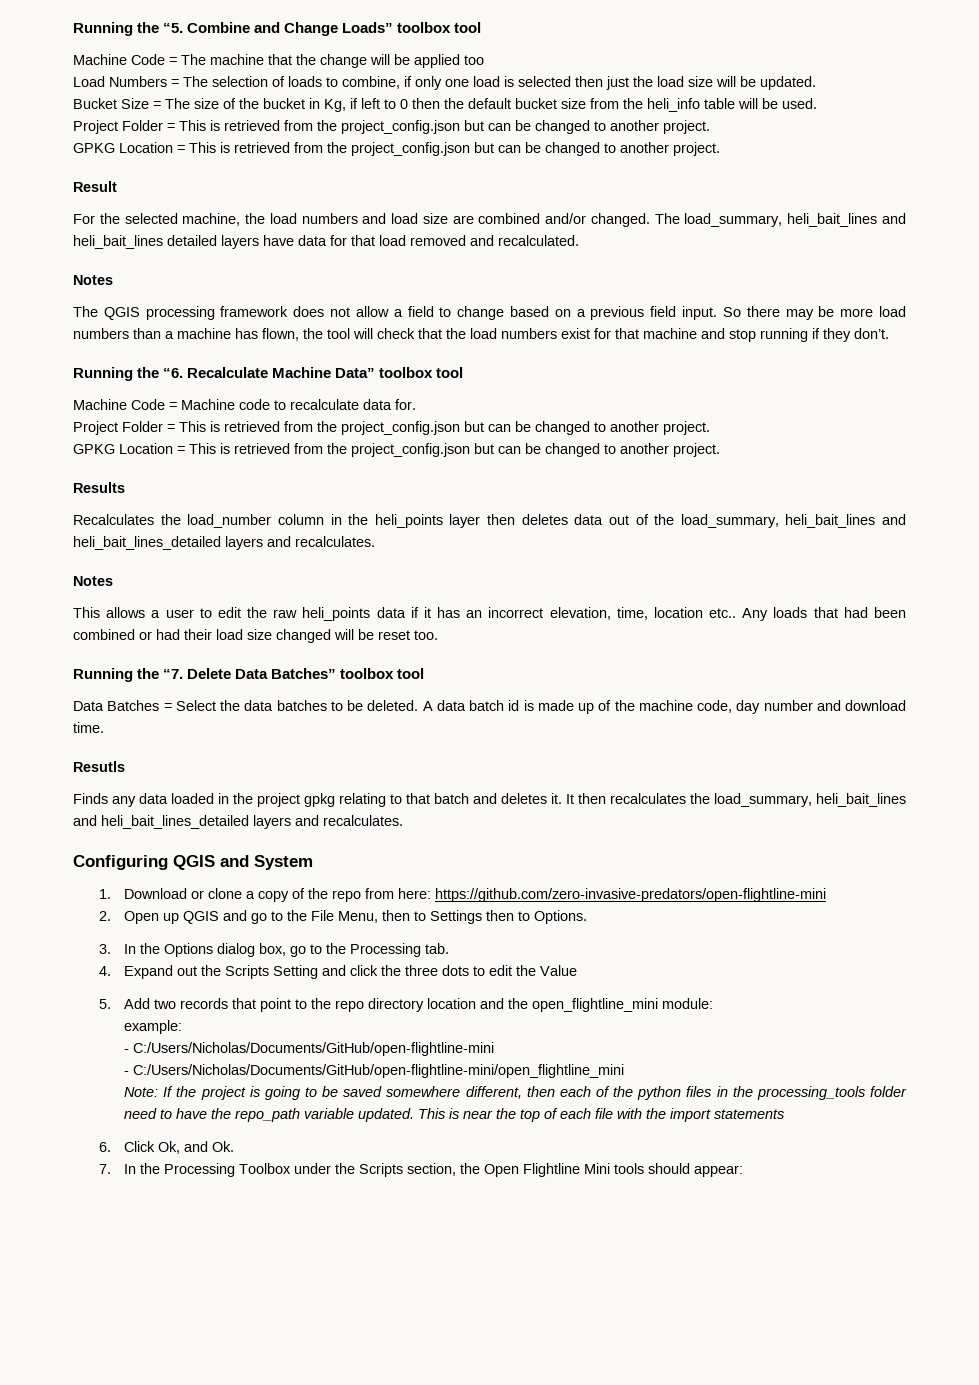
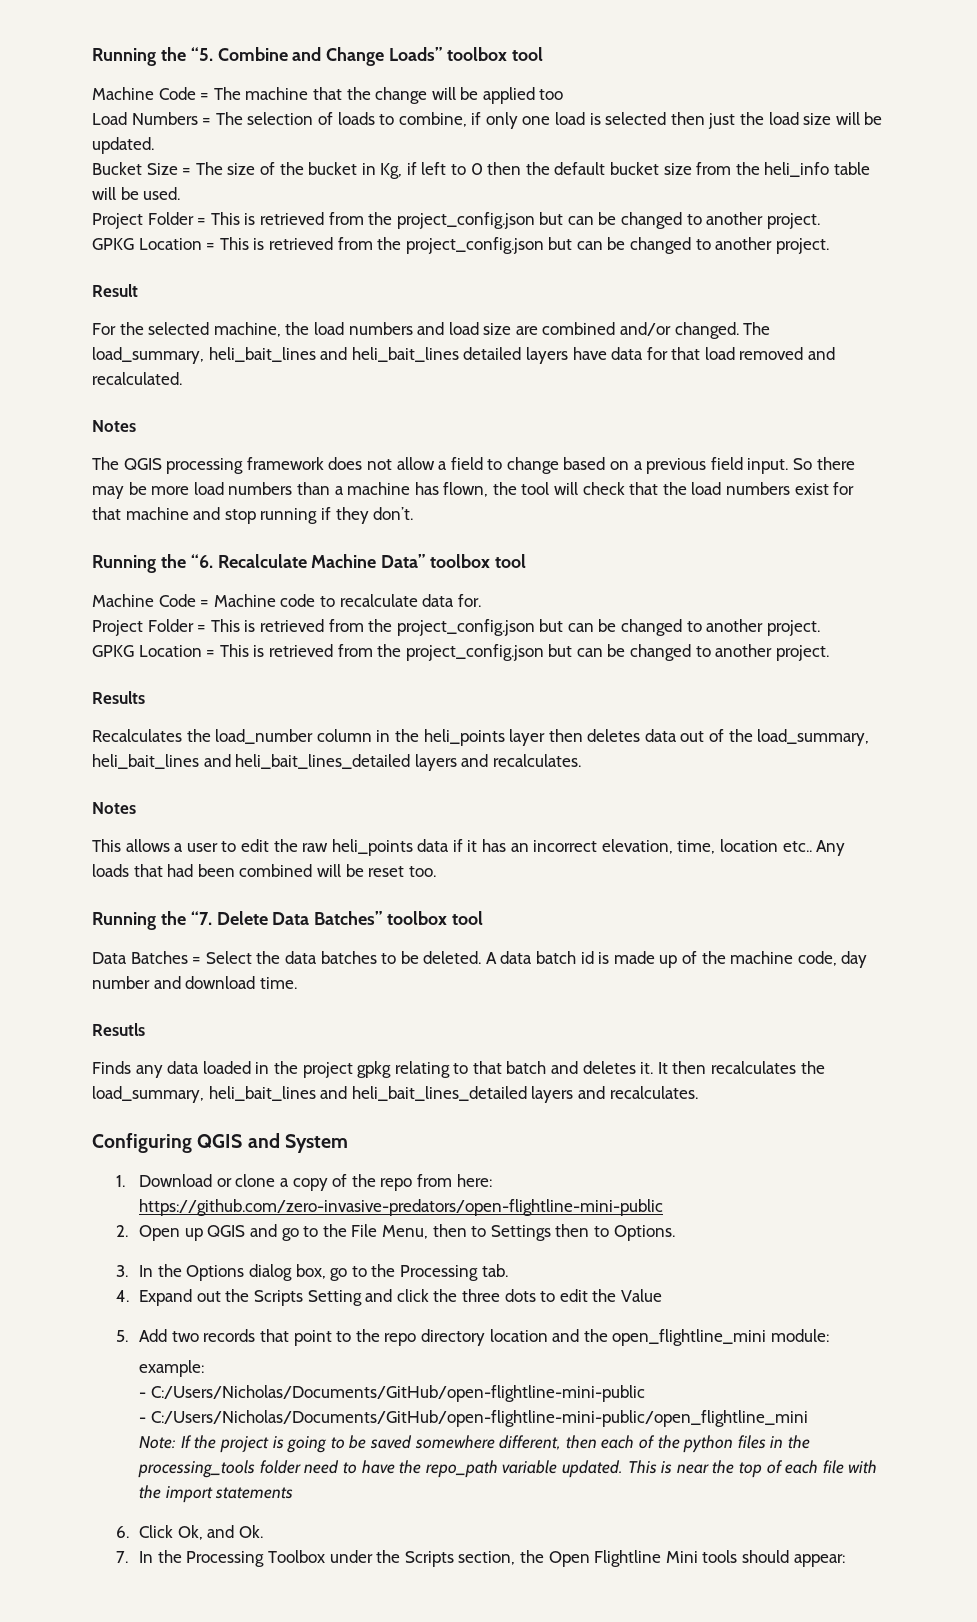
- Any loads that had been combined or had their load size changed will be reset too.
+ Any loads that had been combined will be reset too.
- 1. Download or clone a copy of the repo from here: https://github.com/zero-invasive-predators/open-flightline-mini
+ 1. Download or clone a copy of the repo from here: https://github.com/zero-invasive-predators/open-flightline-mini-public
- - C:/Users/Nicholas/Documents/GitHub/open-flightline-mini
- - C:/Users/Nicholas/Documents/GitHub/open-flightline-mini/open_flightline_mini
+ - C:/Users/Nicholas/Documents/GitHub/open-flightline-mini-public
+ - C:/Users/Nicholas/Documents/GitHub/open-flightline-mini-public/open_flightline_mini

